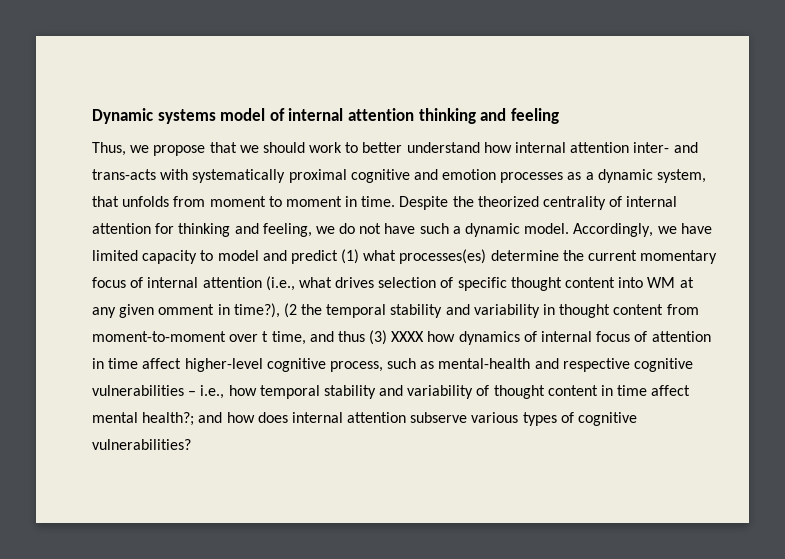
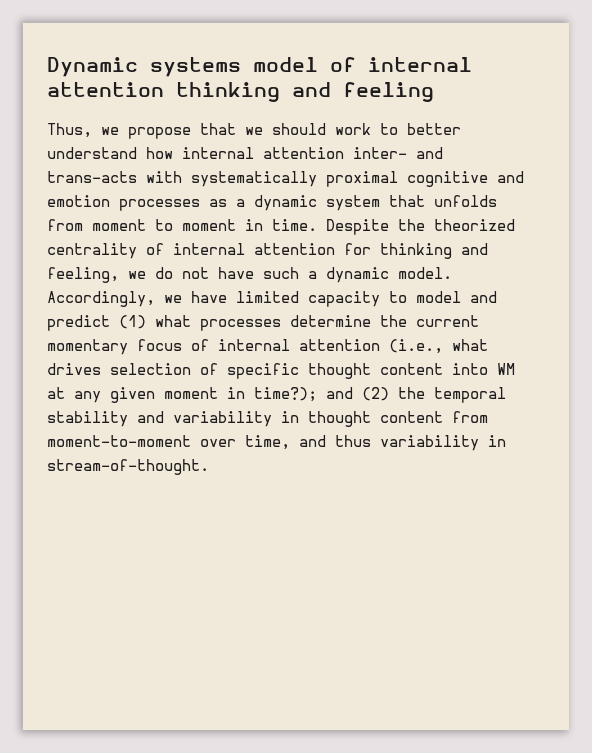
- Thus, we propose that we should work to better understand how internal attention inter- and trans-acts with systematically proximal cognitive and emotion processes as a dynamic system, that unfolds from moment to moment in time.
+ Thus, we propose that we should work to better understand how internal attention inter- and trans-acts with systematically proximal cognitive and emotion processes as a dynamic system that unfolds from moment to moment in time.
- Accordingly, we have limited capacity to model and predict (1) what processes(es) determine the current momentary focus of internal attention (i.e., what drives selection of specific thought content into WM at any given omment in time?), (2 the temporal stability and variability in thought content from moment-to-moment over t time, and thus (3) XXXX how dynamics of internal focus of attention in time affect higher-level cognitive process, such as mental-health and respective cognitive vulnerabilities – i.e., how temporal stability and variability of thought content in time affect mental health?; and how does internal attention subserve various types of cognitive vulnerabilities?
+ Accordingly, we have limited capacity to model and predict (1) what processes determine the current momentary focus of internal attention (i.e., what drives selection of specific thought content into WM at any given moment in time?); and (2) the temporal stability and variability in thought content from moment-to-moment over time, and thus variability in stream-of-thought.

